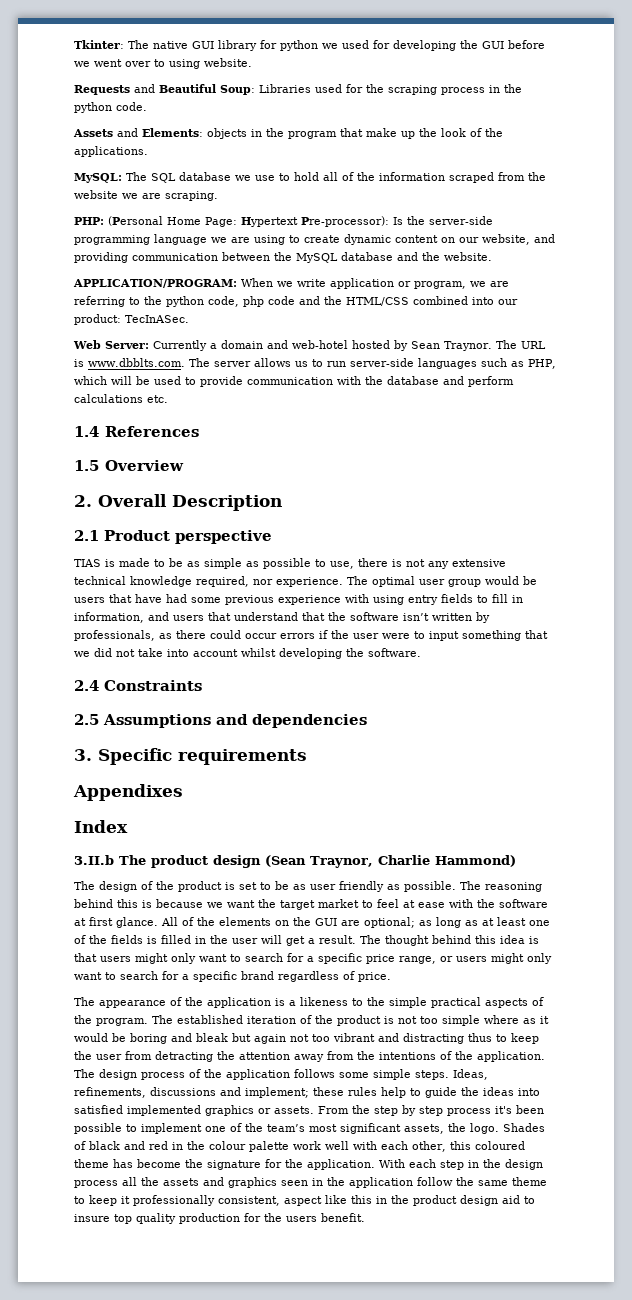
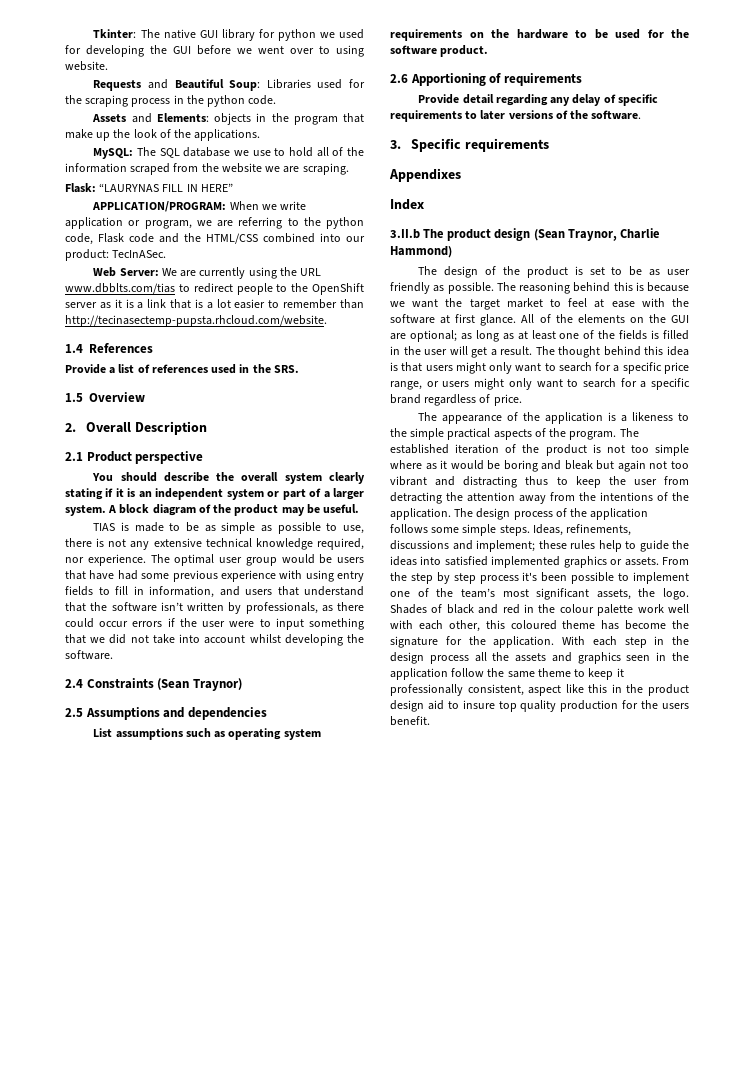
- PHP: (Personal Home Page: Hypertext Pre-processor): Is the server-side programming language we are using to create dynamic content on our website, and providing communication between the MySQL database and the website.
+ Flask: “LAURYNAS FILL IN HERE”
- APPLICATION/PROGRAM: When we write application or program, we are referring to the python code, php code and the HTML/CSS combined into our product: TecInASec.
+ APPLICATION/PROGRAM: When we write application or program, we are referring to the python code, Flask code and the HTML/CSS combined into our product: TecInASec.
- Web Server: Currently a domain and web-hotel hosted by Sean Traynor. The URL is www.dbblts.com. The server allows us to run server-side languages such as PHP, which will be used to provide communication with the database and perform calculations etc.
+ Web Server: We are currently using the URL www.dbblts.com/tias to redirect people to the OpenShift server as it is a link that is a lot easier to remember than http://tecinasectemp-pupsta.rhcloud.com/website.
  1.4 References
+ Provide a list of references used in the SRS.
+ You should describe the overall system clearly stating if it is an independent system or part of a larger system. A block diagram of the product may be useful.
- 2.4 Constraints
+ 2.4 Constraints (Sean Traynor)
+ List assumptions such as operating system requirements on the hardware to be used for the software product.
+ 2.6 Apportioning of requirements
+ Provide detail regarding any delay of specific requirements to later versions of the software.

